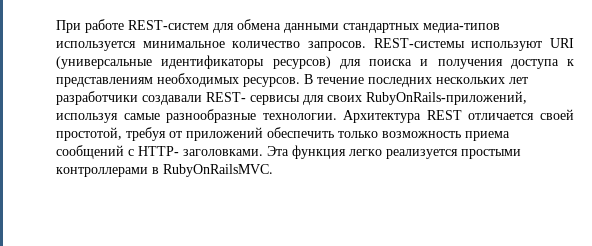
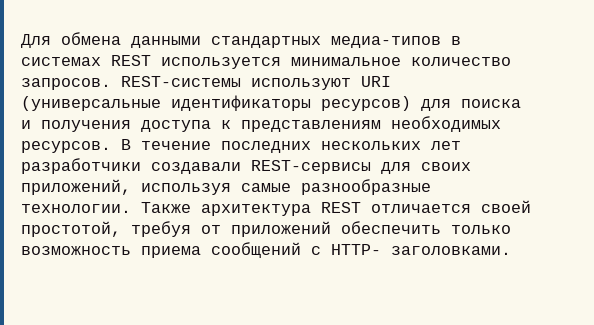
- При работе REST-систем для обмена данными стандартных медиа-типов используется минимальное количество запросов.
+ Для обмена данными стандартных медиа-типов в системах REST используется минимальное количество запросов.
- В течение последних нескольких лет разработчики создавали REST- сервисы для своих RubyOnRails-приложений, используя самые разнообразные технологии.
+ В течение последних нескольких лет разработчики создавали REST-сервисы для своих приложений, используя самые разнообразные технологии.
- Архитектура REST отличается своей простотой, требуя от приложений обеспечить только возможность приема сообщений с HTTP- заголовками. Эта функция легко реализуется простыми контроллерами в RubyOnRailsMVC.
+ Также архитектура REST отличается своей простотой, требуя от приложений обеспечить только возможность приема сообщений с HTTP- заголовками.

